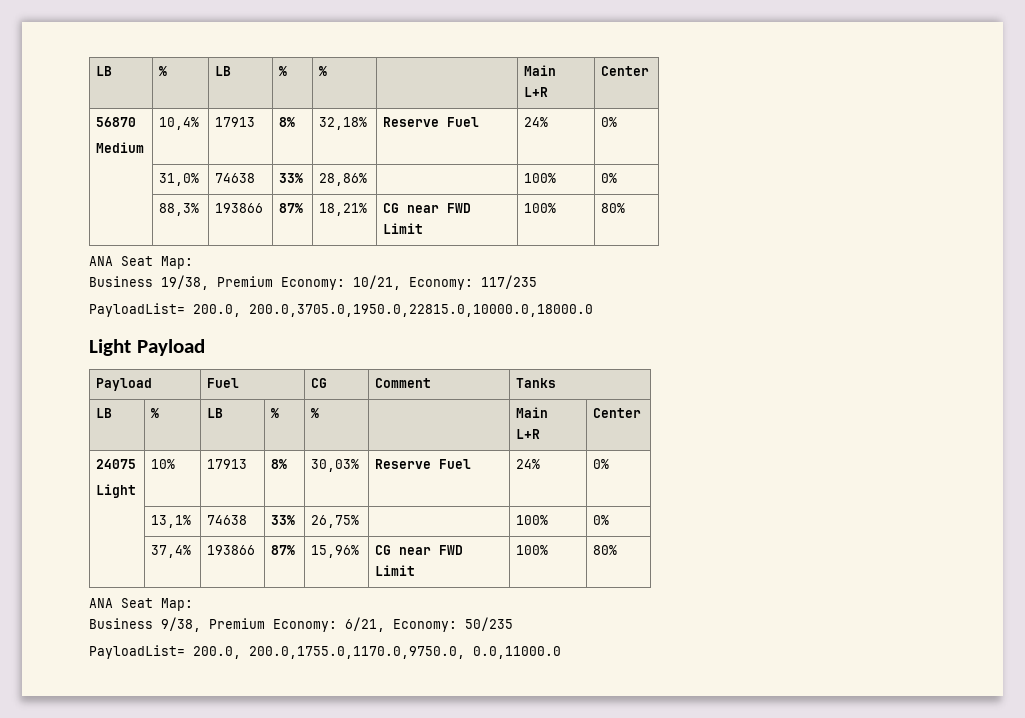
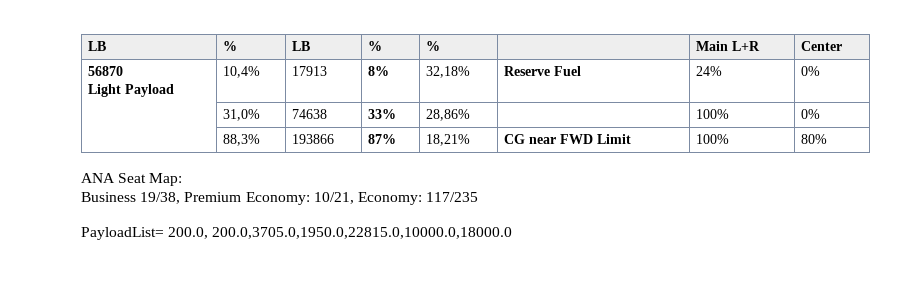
  56870
- Medium | 10,4% | 17913 | 8% | 32,18% | Reserve Fuel | 24% | 0%
+ Light Payload | 10,4% | 17913 | 8% | 32,18% | Reserve Fuel | 24% | 0%
- Light Payload
- Payload | Fuel | CG | Comment | Tanks
- LB | % | LB | % | % | | Main L+R | Center
- 24075
- Light | 10% | 17913 | 8% | 30,03% | Reserve Fuel | 24% | 0%
- | 13,1% | 74638 | 33% | 26,75% | | 100% | 0%
- | 37,4% | 193866 | 87% | 15,96% | CG near FWD Limit | 100% | 80%
- ANA Seat Map:
- Business 9/38, Premium Economy: 6/21, Economy: 50/235
- PayloadList= 200.0, 200.0,1755.0,1170.0,9750.0, 0.0,11000.0

